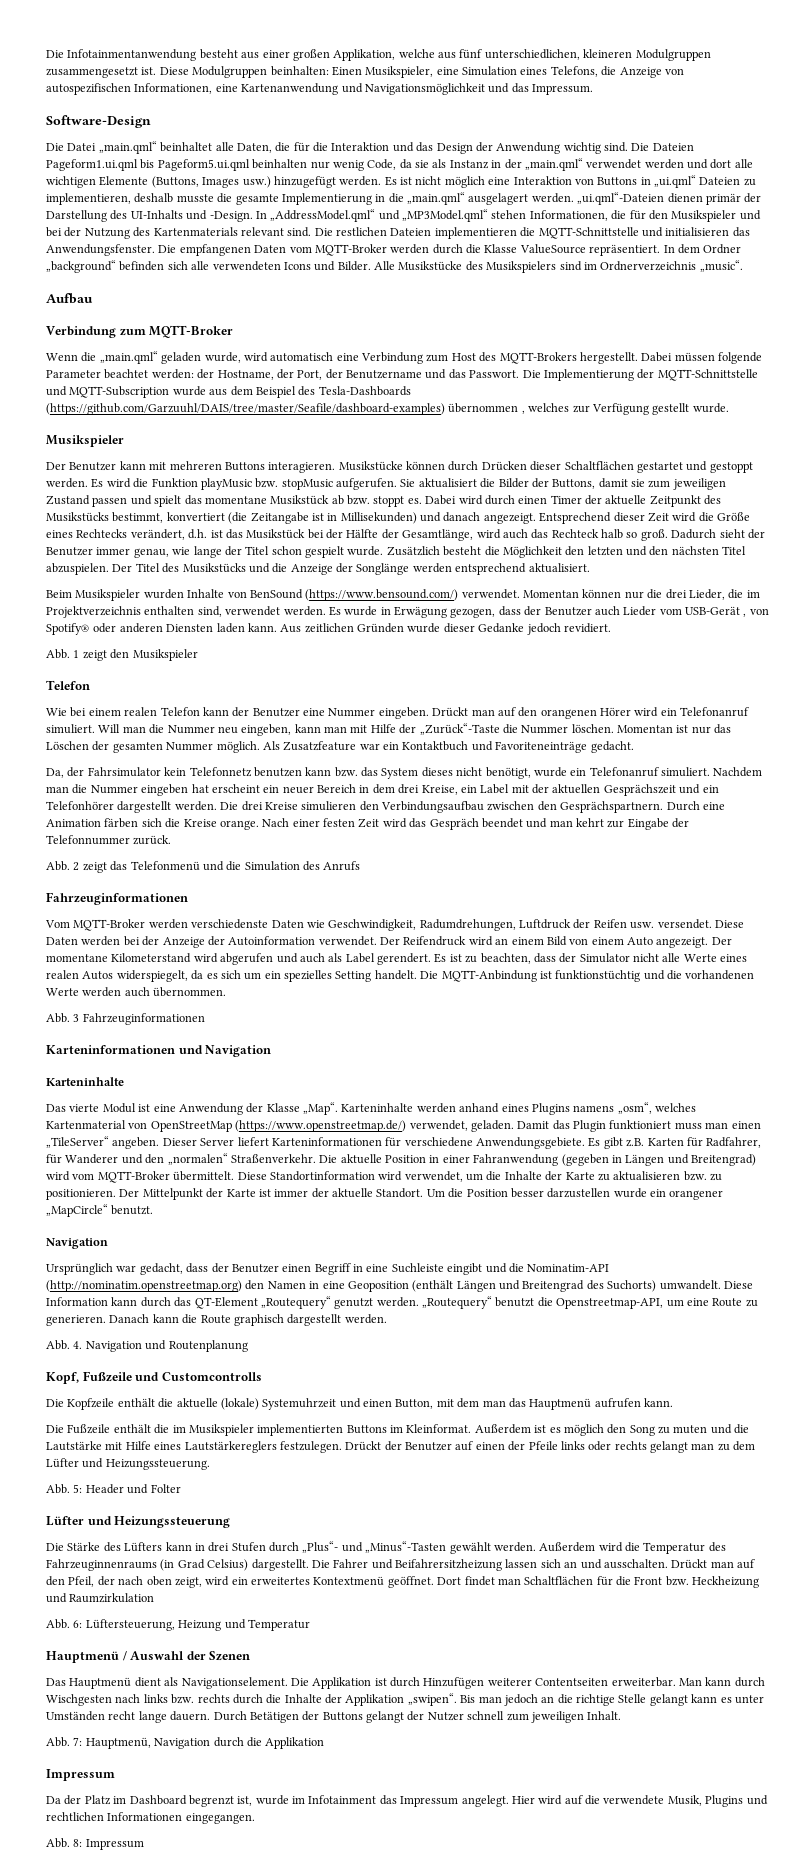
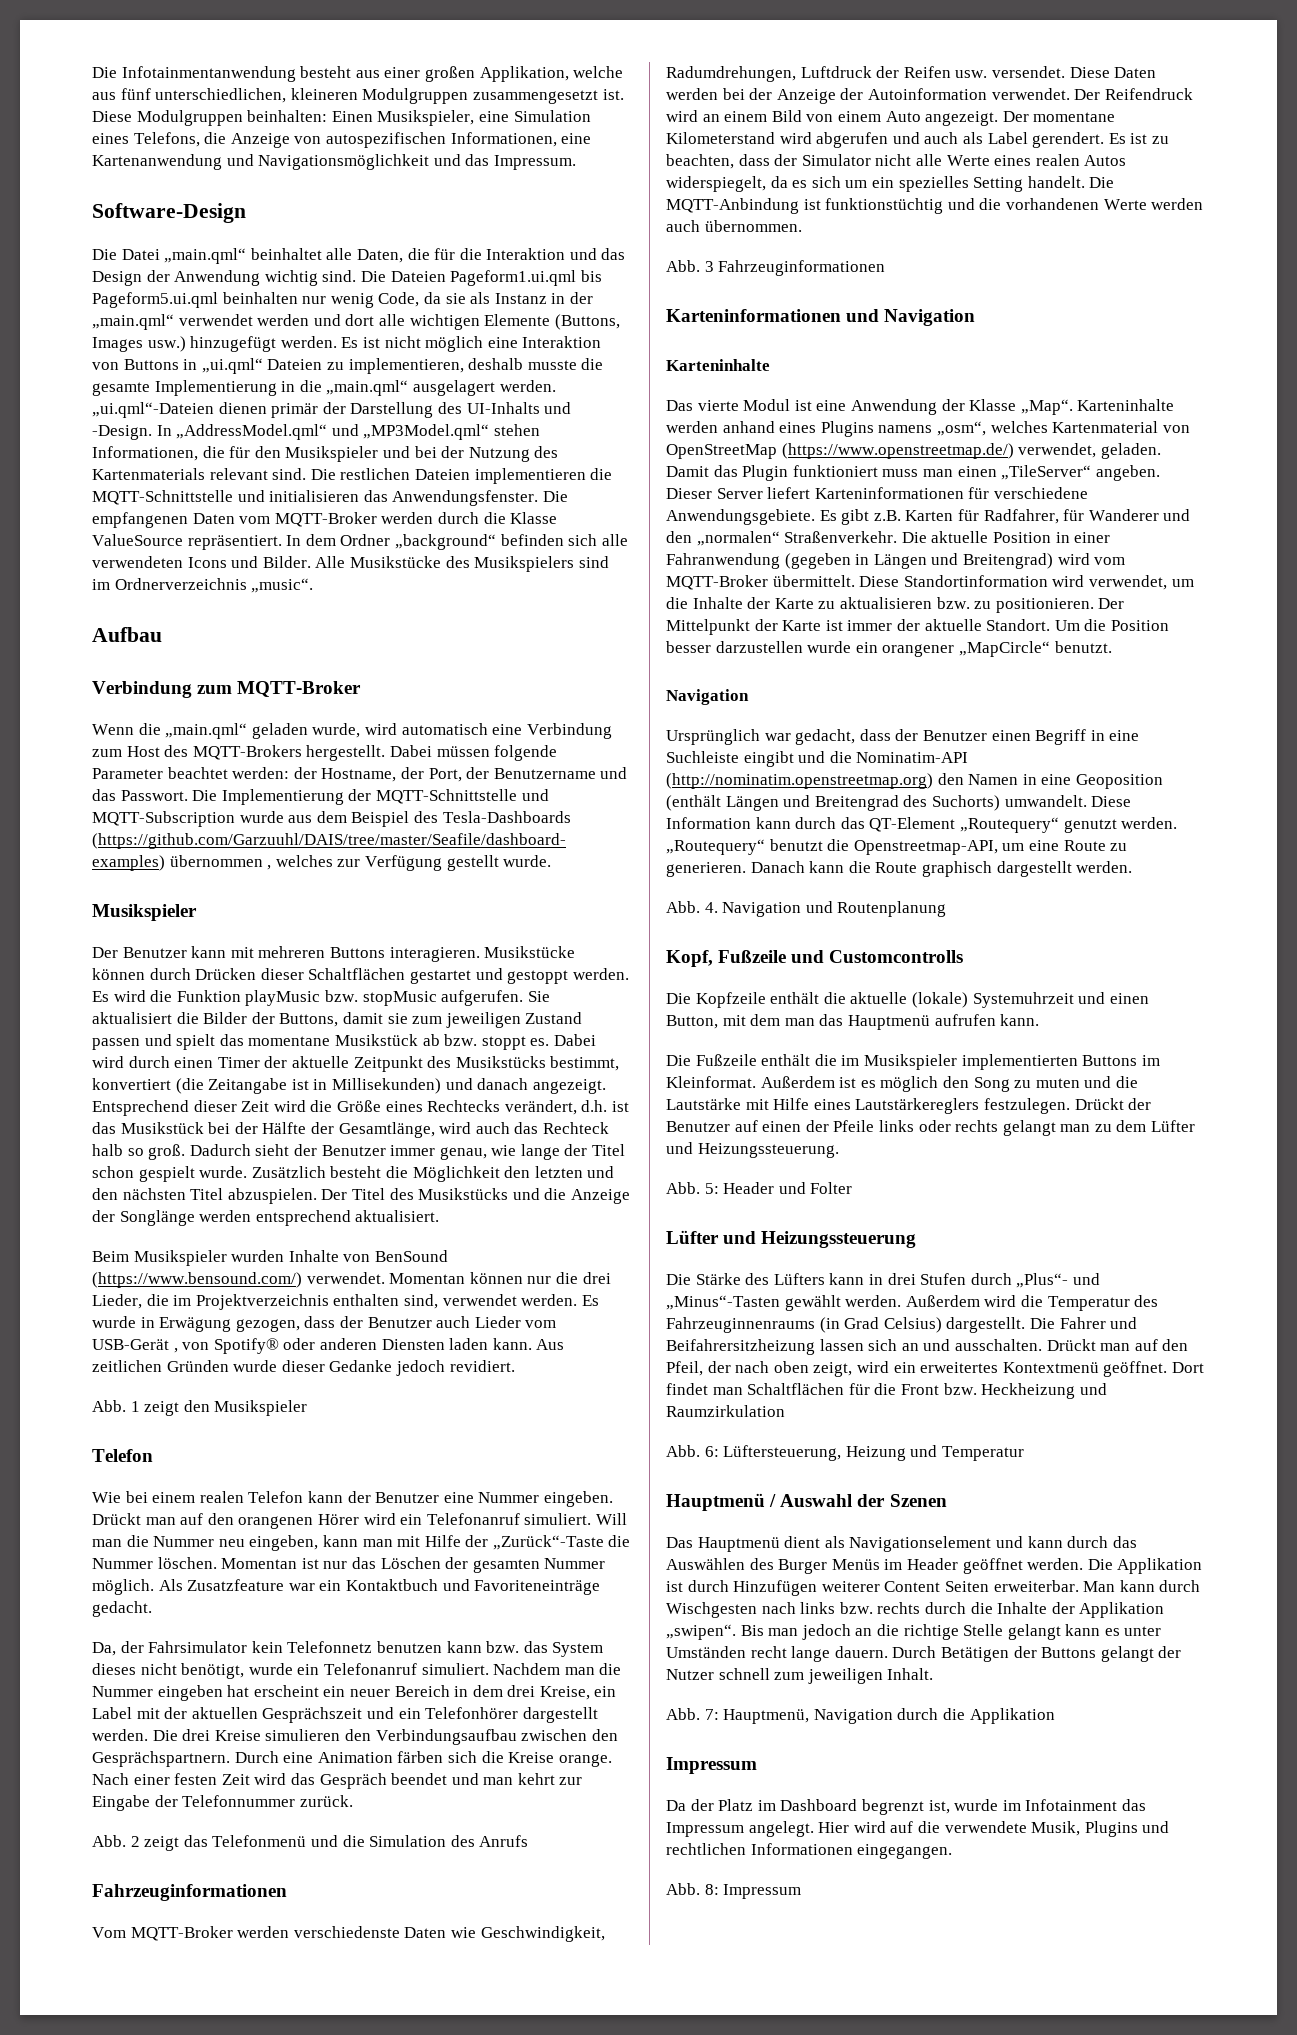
- Das Hauptmenü dient als Navigationselement.
+ Das Hauptmenü dient als Navigationselement und kann durch das Auswählen des Burger Menüs im Header geöffnet werden.
- Die Applikation ist durch Hinzufügen weiterer Contentseiten erweiterbar.
+ Die Applikation ist durch Hinzufügen weiterer Content Seiten erweiterbar.

